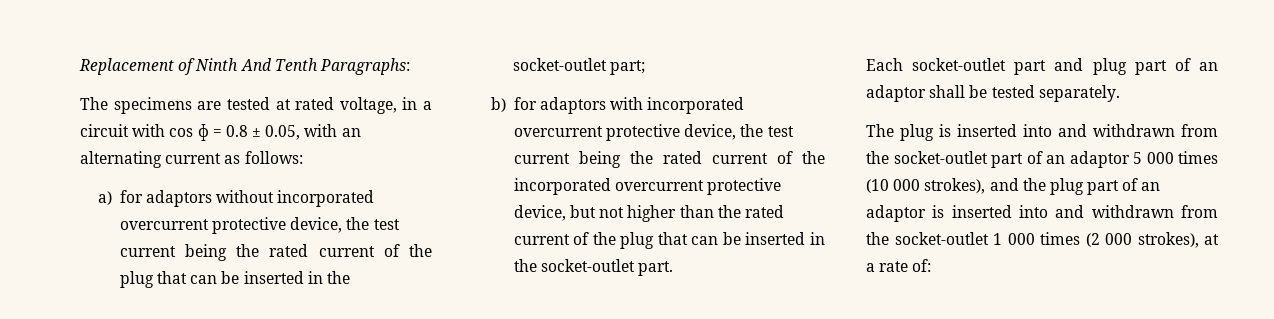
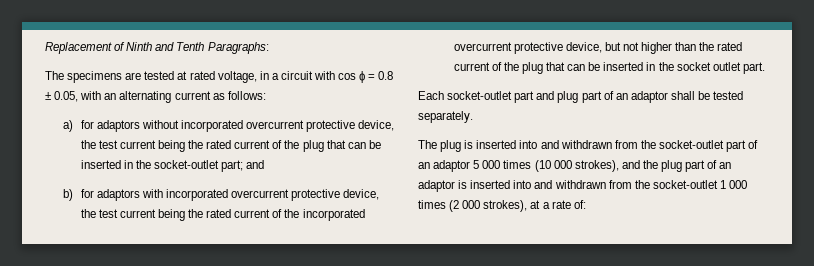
- Replacement of Ninth And Tenth Paragraphs:
+ Replacement of Ninth and Tenth Paragraphs:
- a) for adaptors without incorporated overcurrent protective device, the test current being the rated current of the plug that can be inserted in the socket-outlet part;
+ a) for adaptors without incorporated overcurrent protective device, the test current being the rated current of the plug that can be inserted in the socket-outlet part; and
- b) for adaptors with incorporated overcurrent protective device, the test current being the rated current of the incorporated overcurrent protective device, but not higher than the rated current of the plug that can be inserted in the socket-outlet part.
+ b) for adaptors with incorporated overcurrent protective device, the test current being the rated current of the incorporated overcurrent protective device, but not higher than the rated current of the plug that can be inserted in the socket outlet part.

